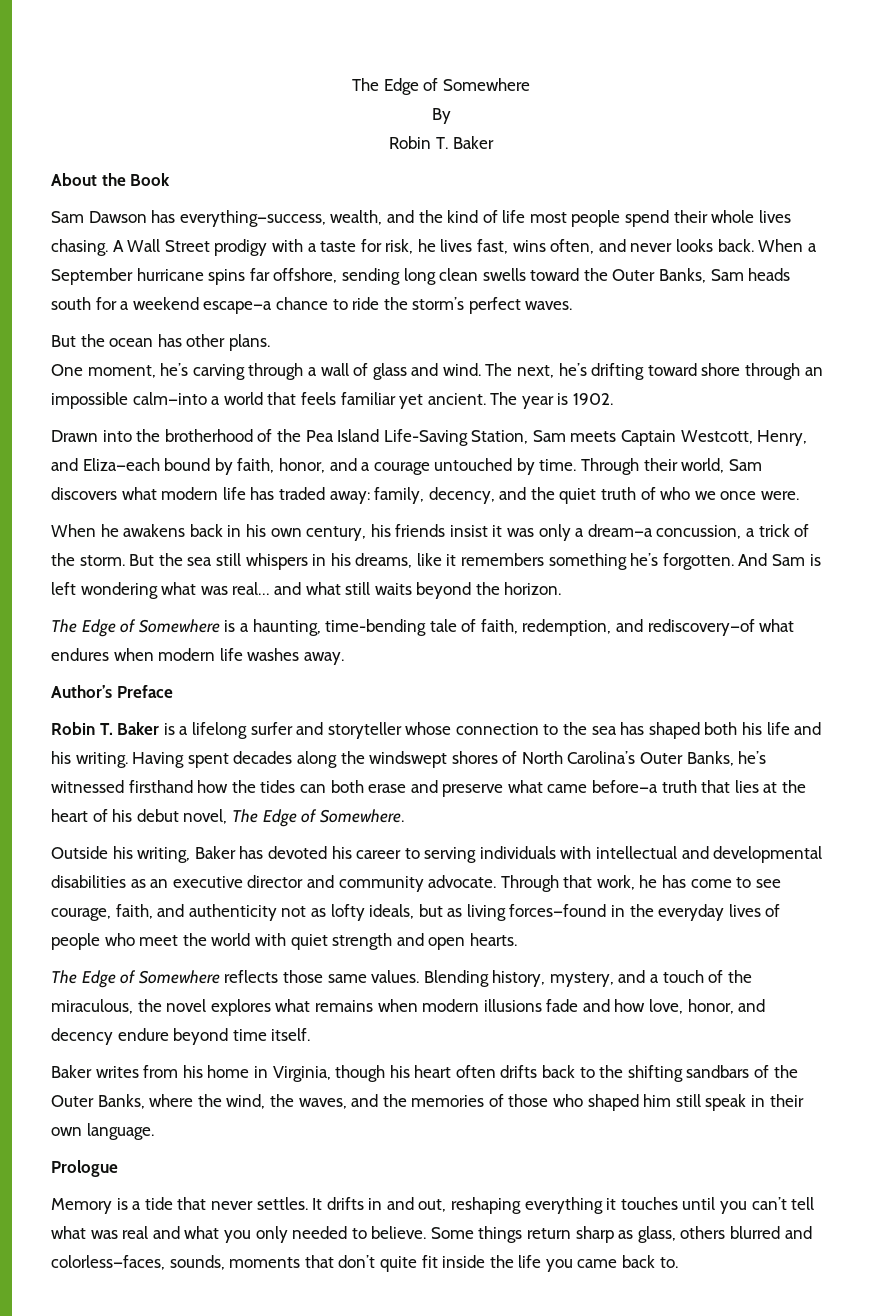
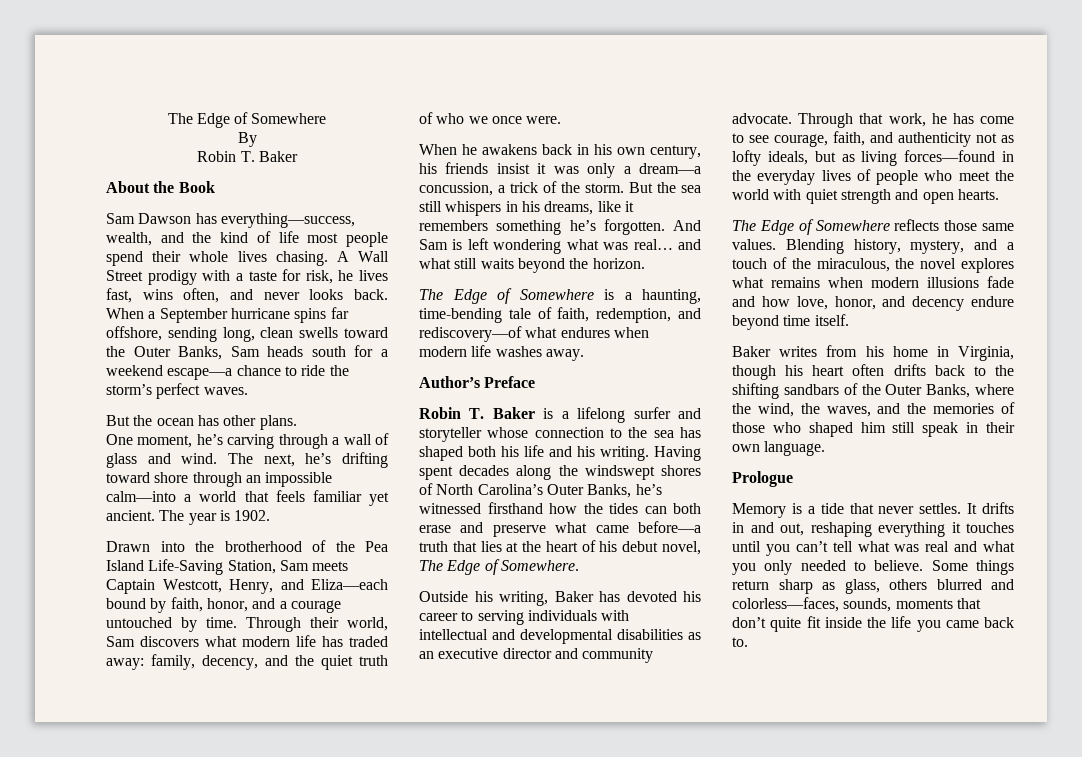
- When a September hurricane spins far offshore, sending long clean swells toward the Outer Banks, Sam heads south for a weekend escape—a chance to ride the storm’s perfect waves.
+ When a September hurricane spins far offshore, sending long, clean swells toward the Outer Banks, Sam heads south for a weekend escape—a chance to ride the storm’s perfect waves.

